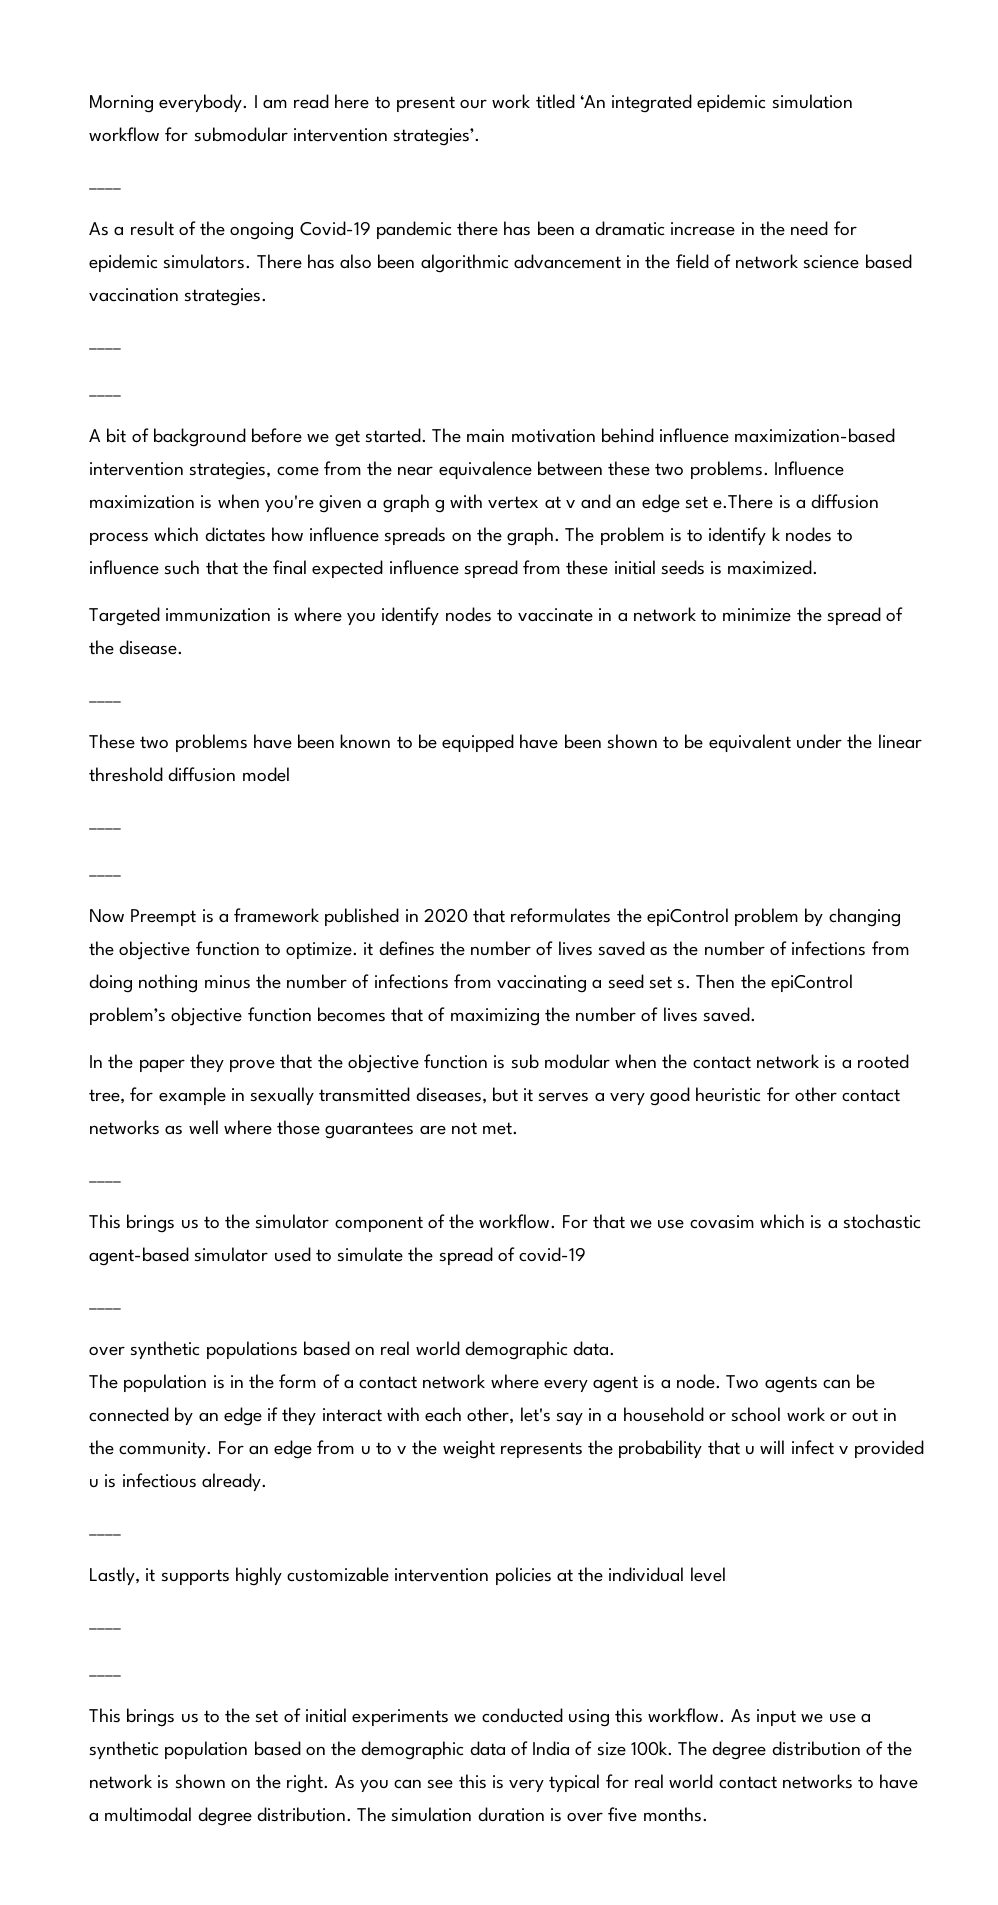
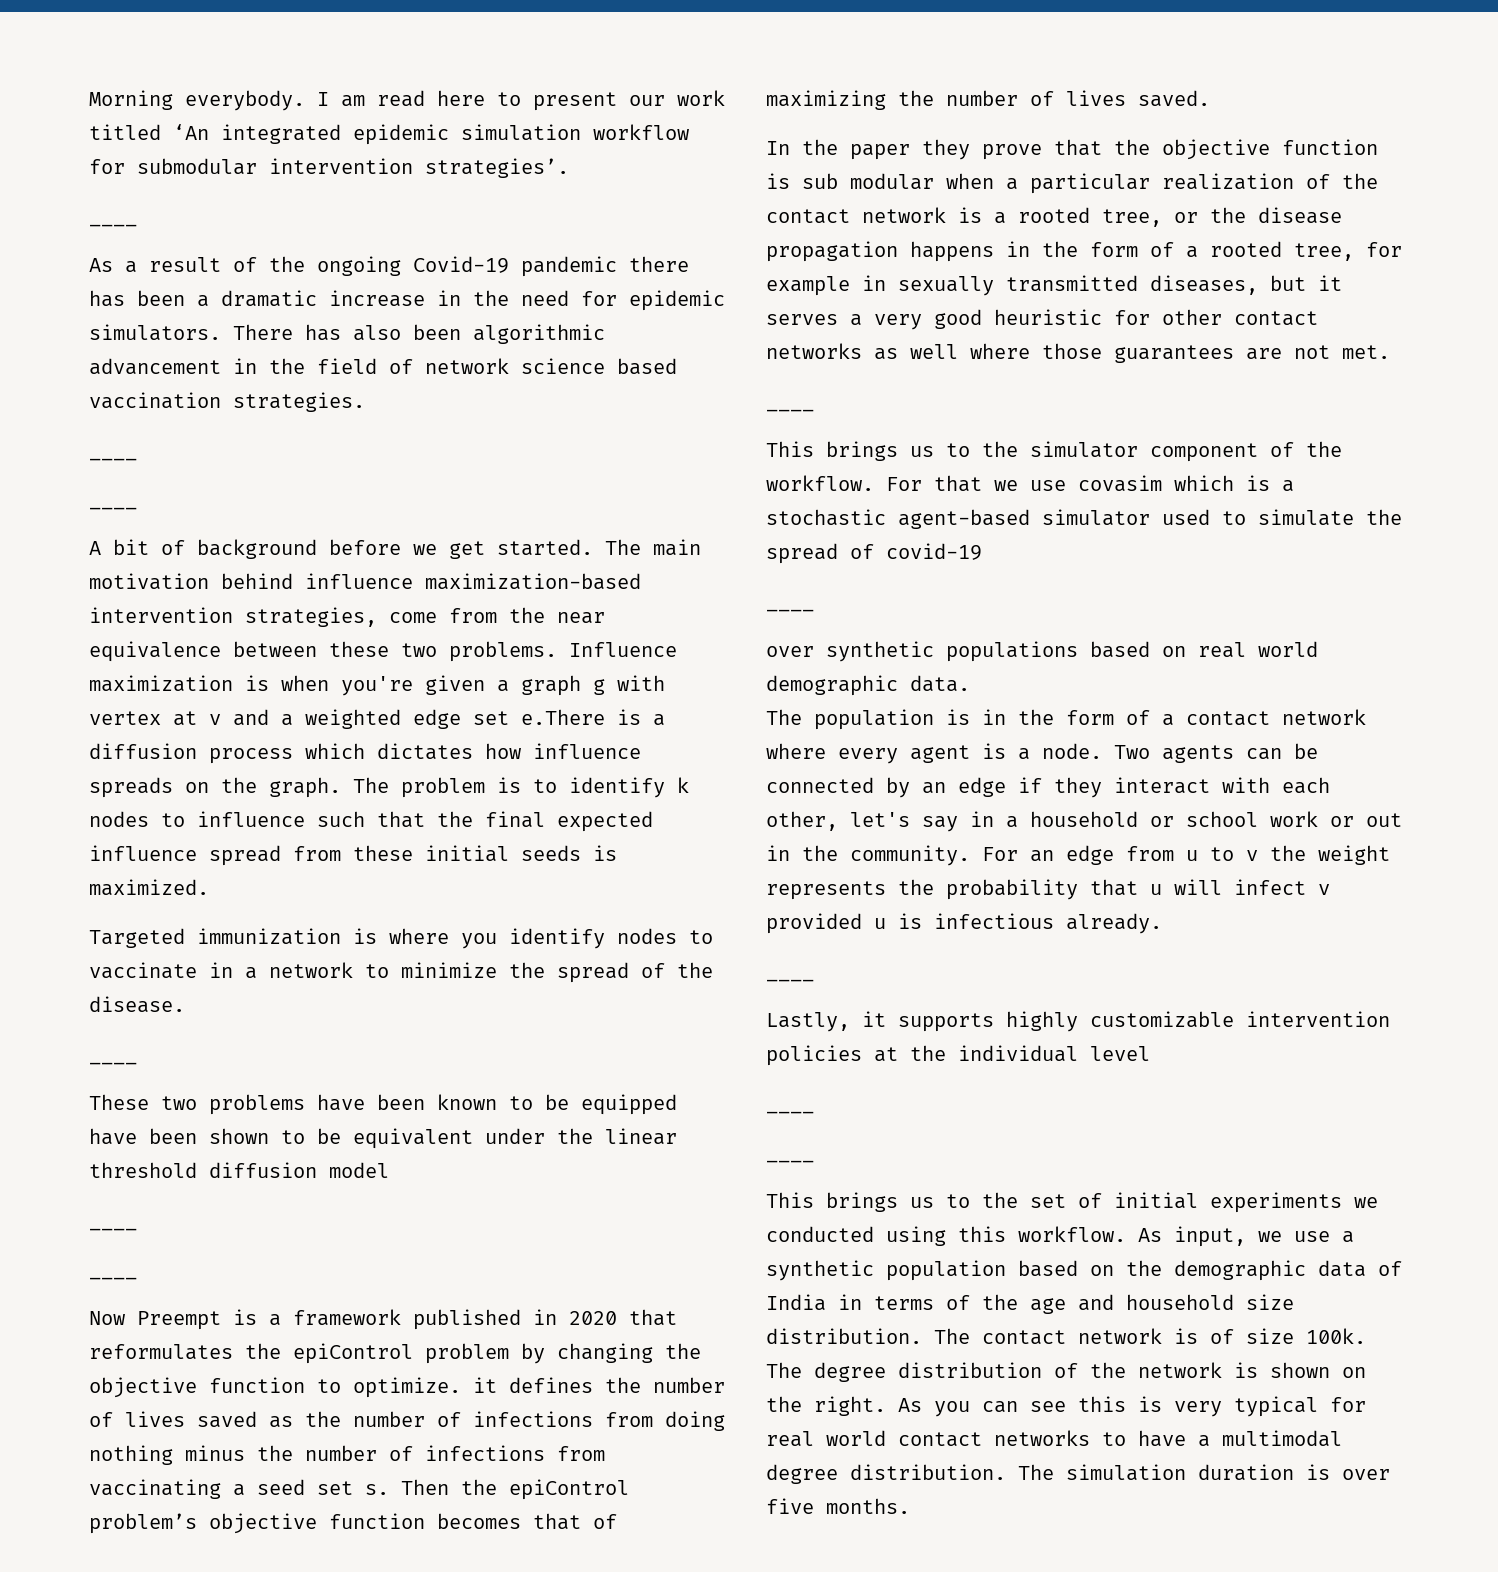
- Influence maximization is when you're given a graph g with vertex at v and an edge set e.There is a diffusion process which dictates how influence spreads on the graph.
+ Influence maximization is when you're given a graph g with vertex at v and a weighted edge set e.There is a diffusion process which dictates how influence spreads on the graph.
- In the paper they prove that the objective function is sub modular when the contact network is a rooted tree, for example in sexually transmitted diseases, but it serves a very good heuristic for other contact networks as well where those guarantees are not met.
+ In the paper they prove that the objective function is sub modular when a particular realization of the contact network is a rooted tree, or the disease propagation happens in the form of a rooted tree, for example in sexually transmitted diseases, but it serves a very good heuristic for other contact networks as well where those guarantees are not met.
- As input we use a synthetic population based on the demographic data of India of size 100k.
+ As input, we use a synthetic population based on the demographic data of India in terms of the age and household size distribution. The contact network is of size 100k.

